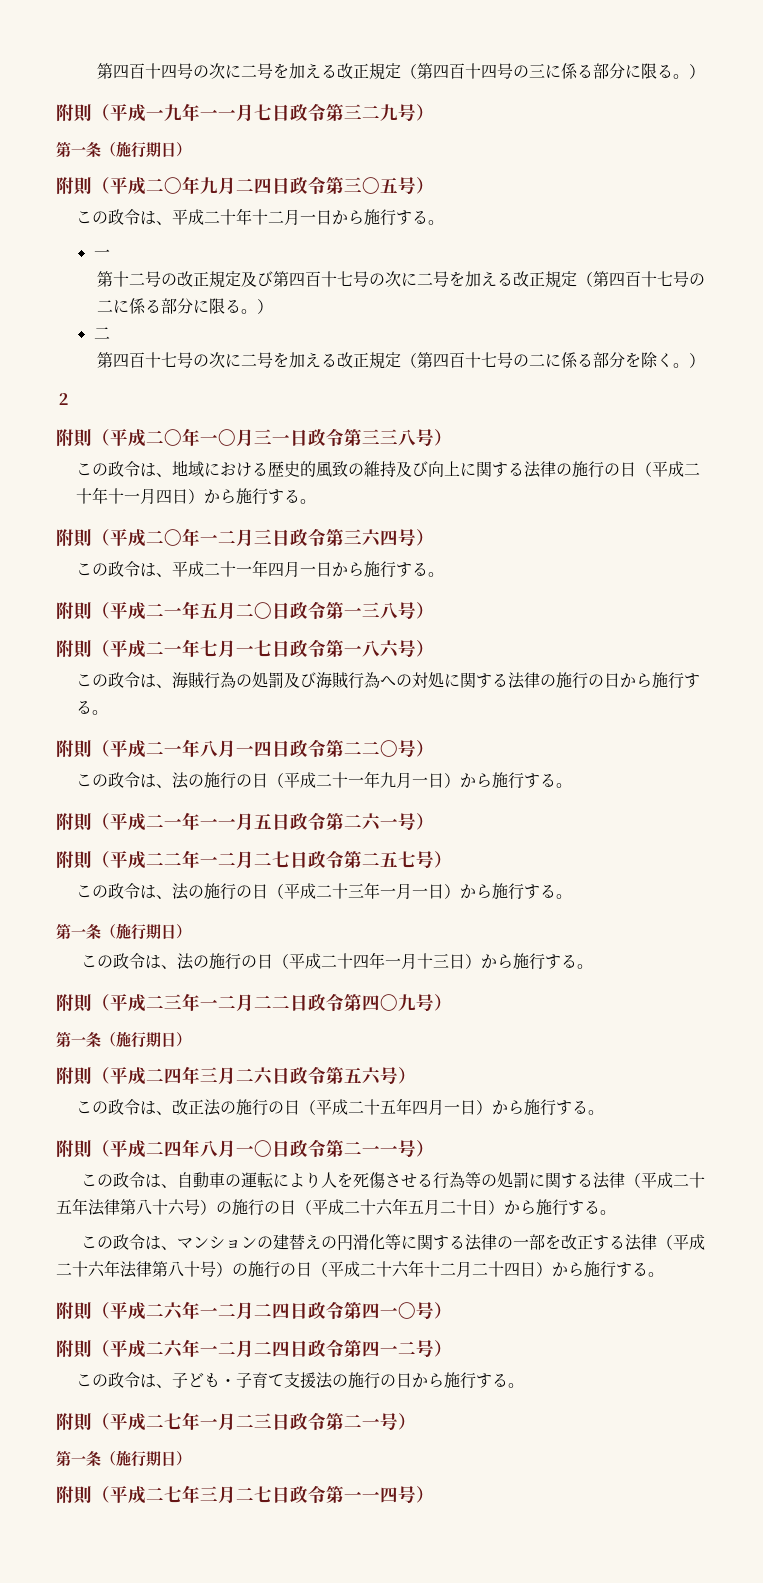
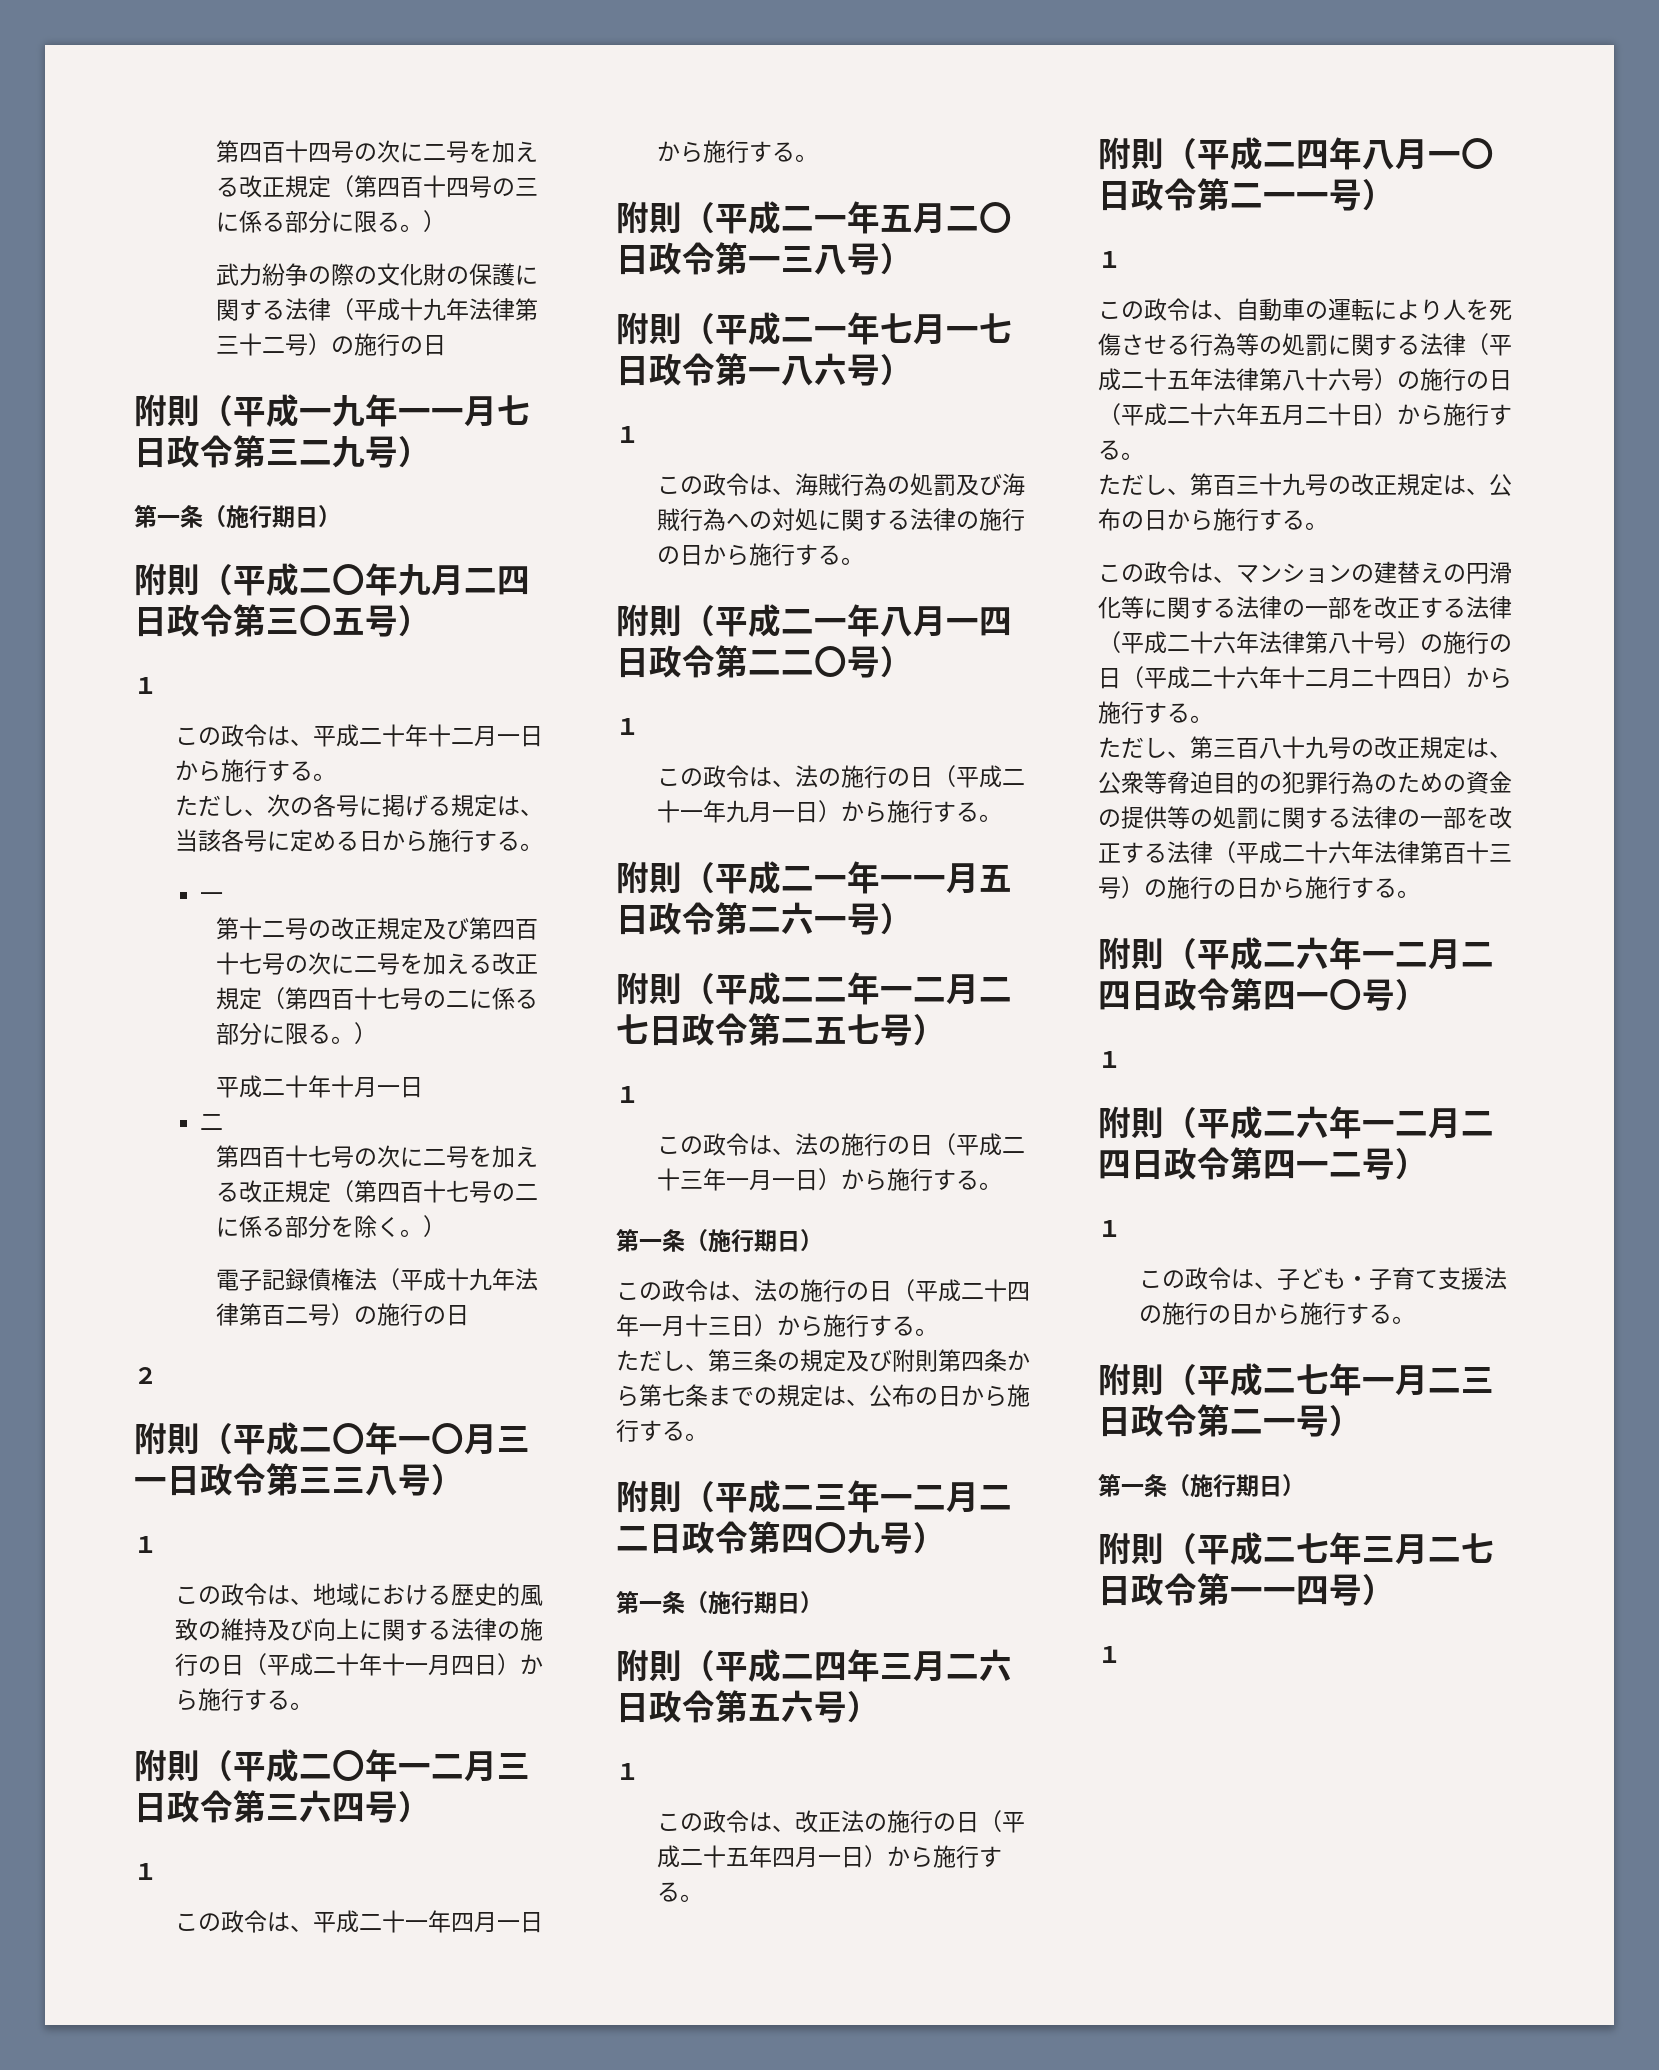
+ 武力紛争の際の文化財の保護に関する法律（平成十九年法律第三十二号）の施行の日
  附則（平成二〇年九月二四日政令第三〇五号）
+ １
+ ただし、次の各号に掲げる規定は、当該各号に定める日から施行する。
+ 平成二十年十月一日
+ 電子記録債権法（平成十九年法律第百二号）の施行の日
  附則（平成二〇年一〇月三一日政令第三三八号）
+ １
  附則（平成二〇年一二月三日政令第三六四号）
+ １
  附則（平成二一年七月一七日政令第一八六号）
+ １
  附則（平成二一年八月一四日政令第二二〇号）
+ １
  附則（平成二二年一二月二七日政令第二五七号）
+ １
+ ただし、第三条の規定及び附則第四条から第七条までの規定は、公布の日から施行する。
  附則（平成二四年三月二六日政令第五六号）
+ １
  附則（平成二四年八月一〇日政令第二一一号）
+ １
+ ただし、第百三十九号の改正規定は、公布の日から施行する。
+ ただし、第三百八十九号の改正規定は、公衆等脅迫目的の犯罪行為のための資金の提供等の処罰に関する法律の一部を改正する法律（平成二十六年法律第百十三号）の施行の日から施行する。
  附則（平成二六年一二月二四日政令第四一〇号）
+ １
  附則（平成二六年一二月二四日政令第四一二号）
+ １
  附則（平成二七年三月二七日政令第一一四号）
+ １

